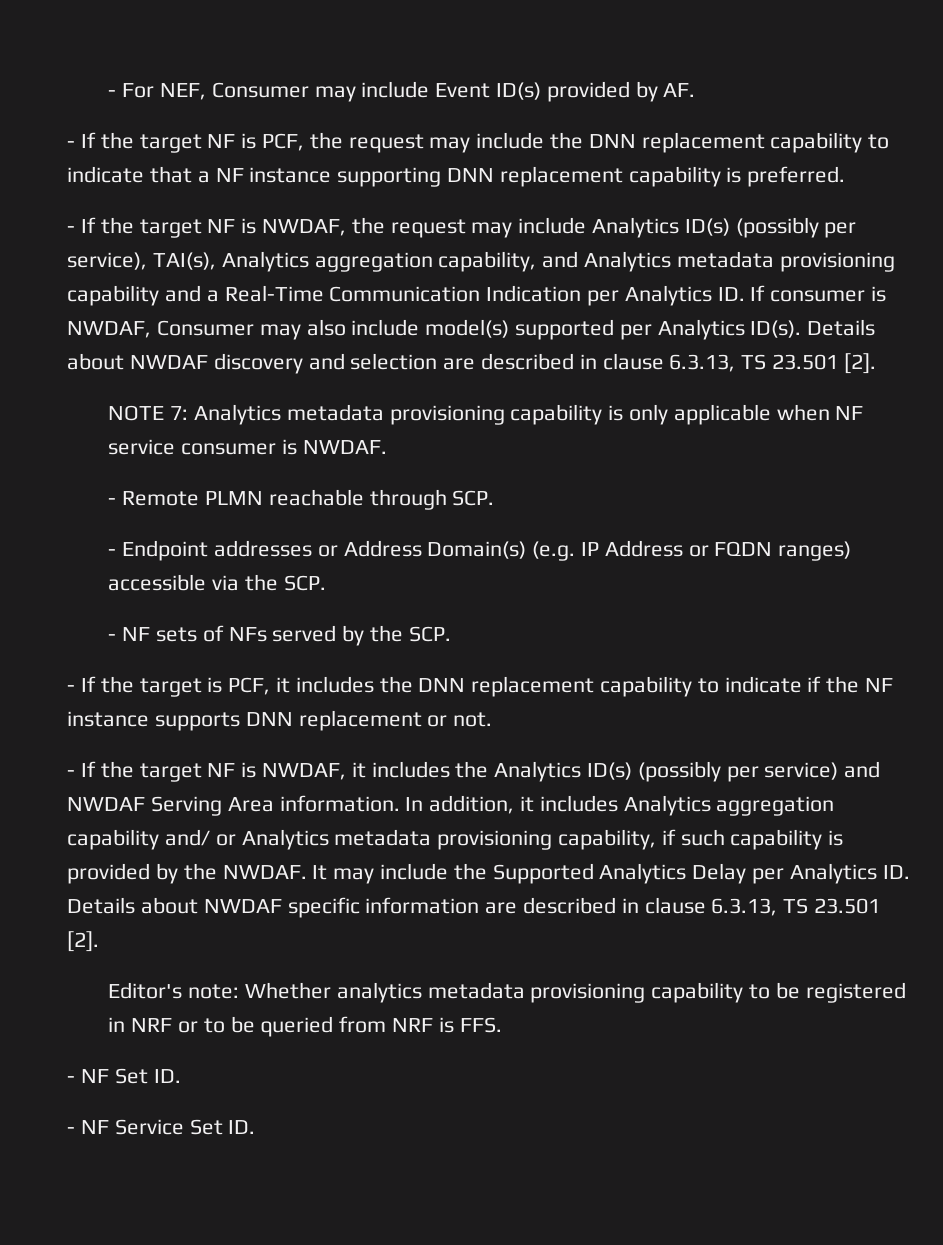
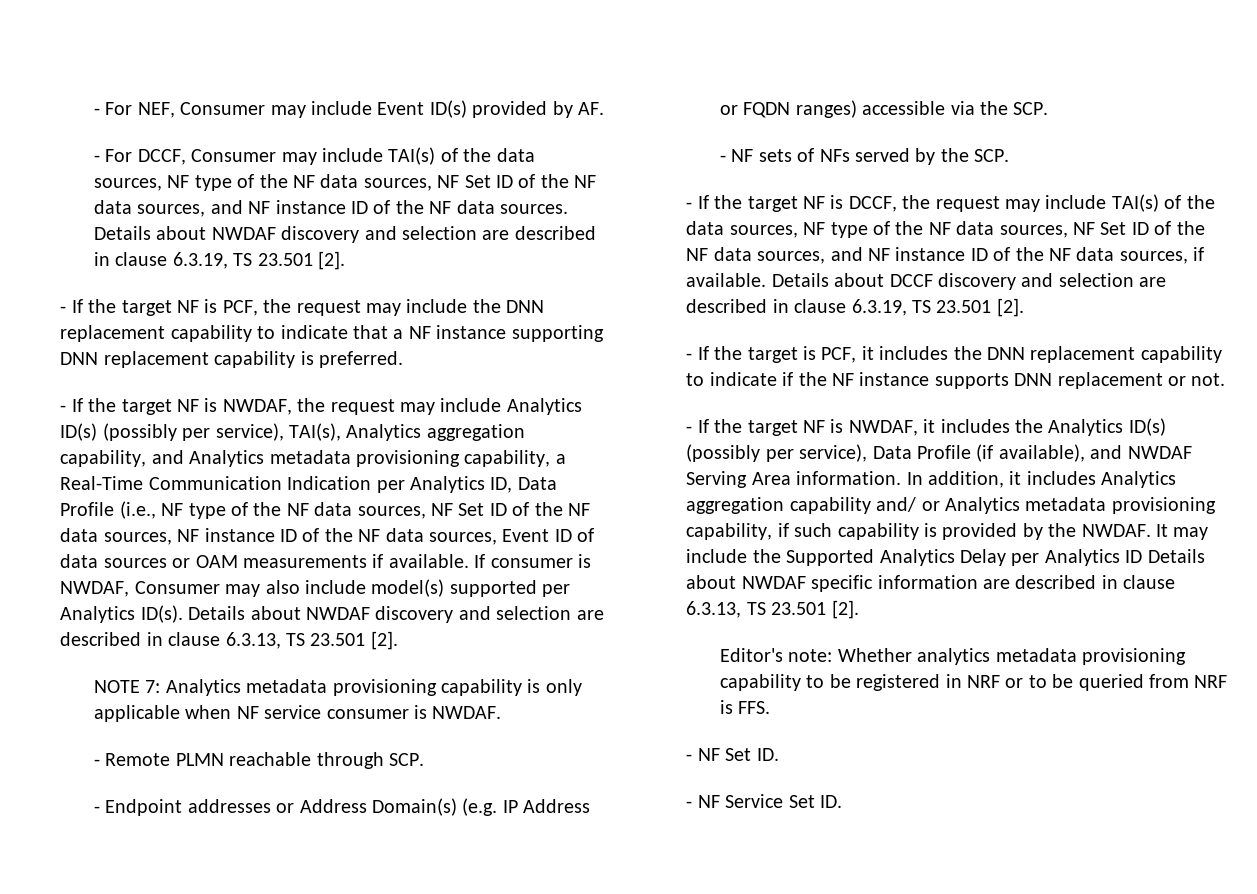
+ - For DCCF, Consumer may include TAI(s) of the data sources, NF type of the NF data sources, NF Set ID of the NF data sources, and NF instance ID of the NF data sources. Details about NWDAF discovery and selection are described in clause 6.3.19, TS 23.501 [2].
- - If the target NF is NWDAF, the request may include Analytics ID(s) (possibly per service), TAI(s), Analytics aggregation capability, and Analytics metadata provisioning capability and a Real-Time Communication Indication per Analytics ID. If consumer is NWDAF, Consumer may also include model(s) supported per Analytics ID(s).
+ - If the target NF is NWDAF, the request may include Analytics ID(s) (possibly per service), TAI(s), Analytics aggregation capability, and Analytics metadata provisioning capability, a Real-Time Communication Indication per Analytics ID, Data Profile (i.e., NF type of the NF data sources, NF Set ID of the NF data sources, NF instance ID of the NF data sources, Event ID of data sources or OAM measurements if available. If consumer is NWDAF, Consumer may also include model(s) supported per Analytics ID(s).
+ - If the target NF is DCCF, the request may include TAI(s) of the data sources, NF type of the NF data sources, NF Set ID of the NF data sources, and NF instance ID of the NF data sources, if available. Details about DCCF discovery and selection are described in clause 6.3.19, TS 23.501 [2].
- - If the target NF is NWDAF, it includes the Analytics ID(s) (possibly per service) and NWDAF Serving Area information.
+ - If the target NF is NWDAF, it includes the Analytics ID(s) (possibly per service), Data Profile (if available), and NWDAF Serving Area information.
- It may include the Supported Analytics Delay per Analytics ID. Details about NWDAF specific information are described in clause 6.3.13, TS 23.501 [2].
+ It may include the Supported Analytics Delay per Analytics ID Details about NWDAF specific information are described in clause 6.3.13, TS 23.501 [2].

